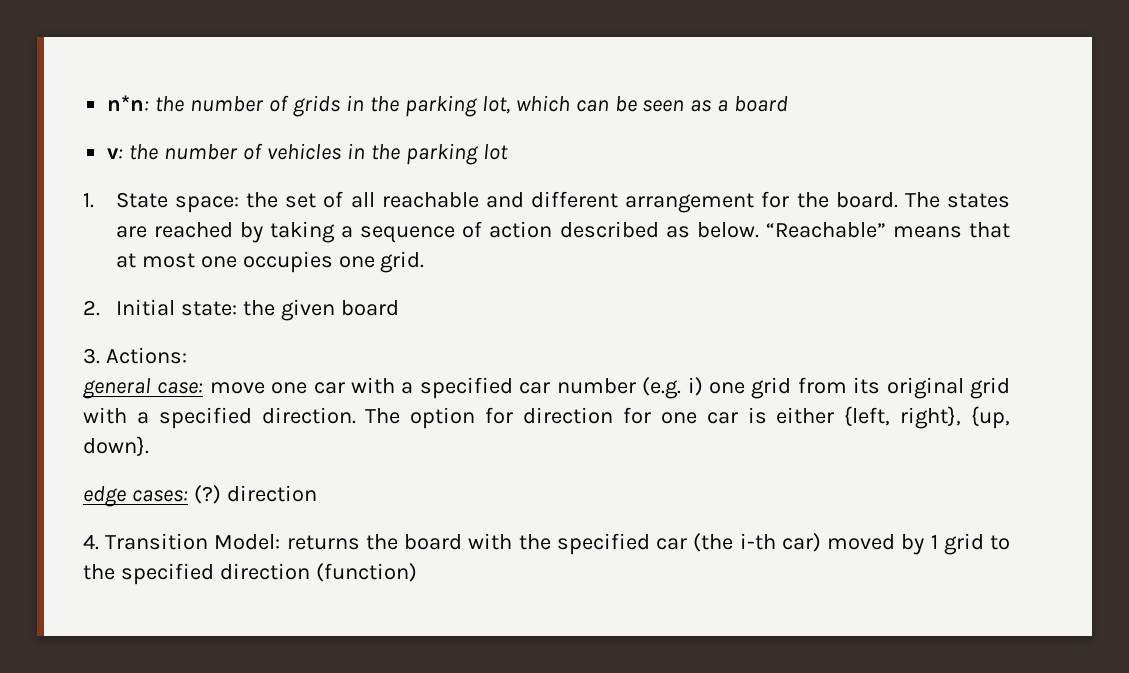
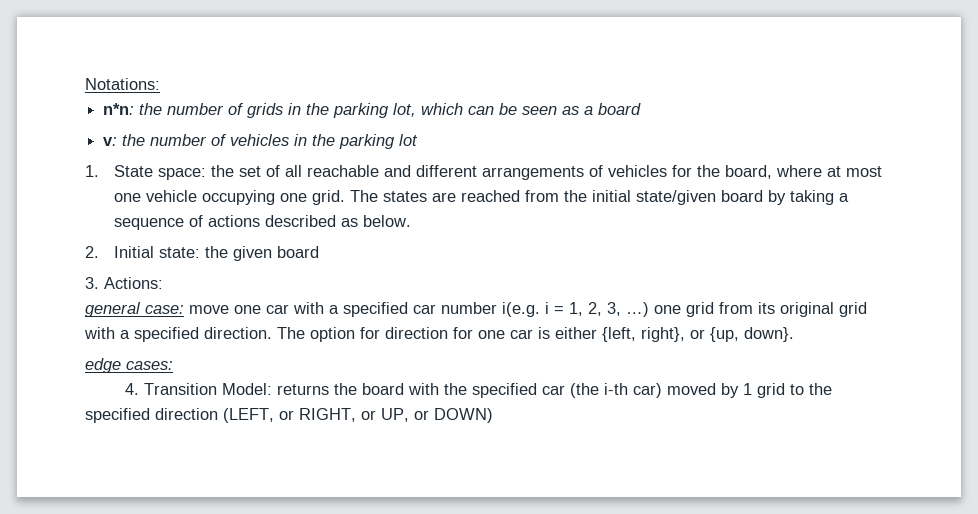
+ Notations:
- 1. State space: the set of all reachable and different arrangement for the board. The states are reached by taking a sequence of action described as below. “Reachable” means that at most one occupies one grid.
+ 1. State space: the set of all reachable and different arrangements of vehicles for the board, where at most one vehicle occupying one grid. The states are reached from the initial state/given board by taking a sequence of actions described as below.
- general case: move one car with a specified car number (e.g. i) one grid from its original grid with a specified direction.
+ general case: move one car with a specified car number i(e.g. i = 1, 2, 3, …) one grid from its original grid with a specified direction.
- The option for direction for one car is either {left, right}, {up, down}.
+ The option for direction for one car is either {left, right}, or {up, down}.
- edge cases: (?) direction
+ edge cases:
- 4. Transition Model: returns the board with the specified car (the i-th car) moved by 1 grid to the specified direction (function)
+ 4. Transition Model: returns the board with the specified car (the i-th car) moved by 1 grid to the specified direction (LEFT, or RIGHT, or UP, or DOWN)

